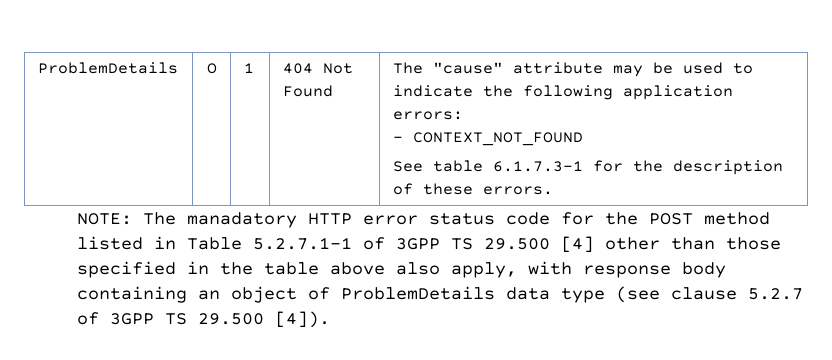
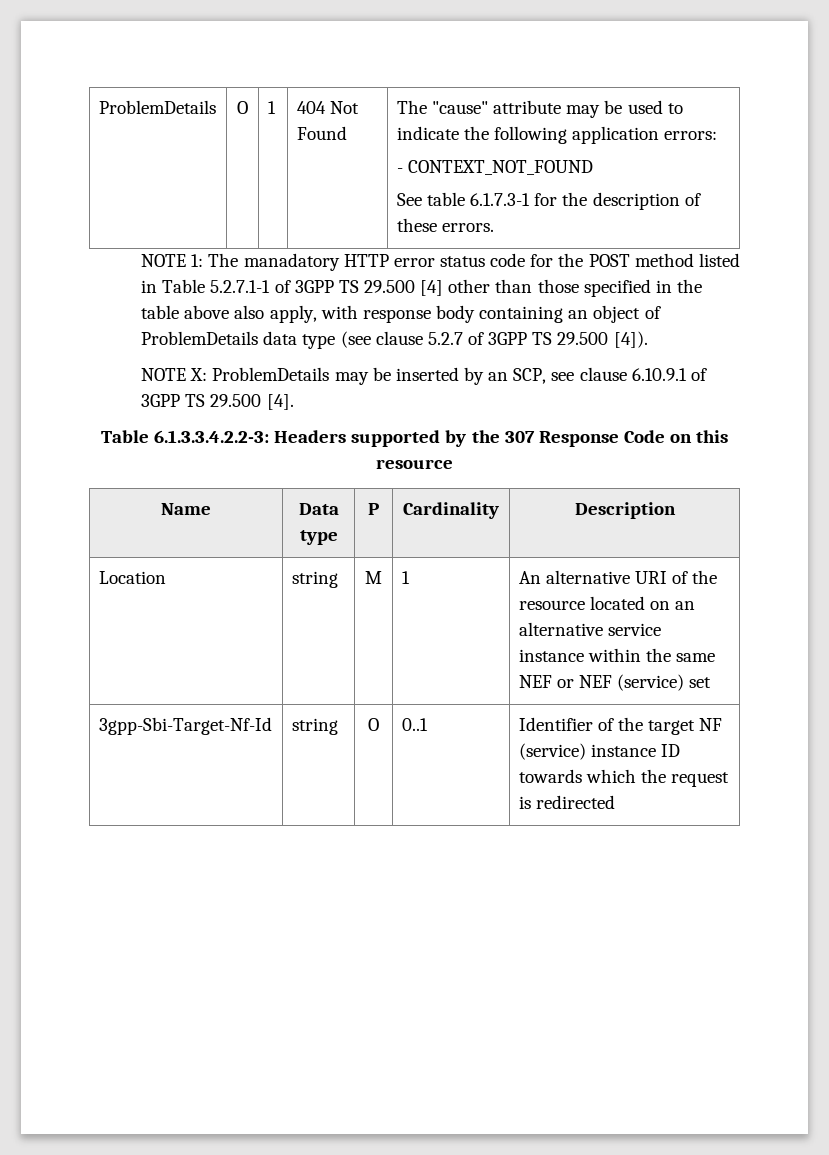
- NOTE: The manadatory HTTP error status code for the POST method listed in Table 5.2.7.1-1 of 3GPP TS 29.500 [4] other than those specified in the table above also apply, with response body containing an object of ProblemDetails data type (see clause 5.2.7 of 3GPP TS 29.500 [4]).
+ NOTE 1: The manadatory HTTP error status code for the POST method listed in Table 5.2.7.1-1 of 3GPP TS 29.500 [4] other than those specified in the table above also apply, with response body containing an object of ProblemDetails data type (see clause 5.2.7 of 3GPP TS 29.500 [4]).
+ NOTE X: ProblemDetails may be inserted by an SCP, see clause 6.10.9.1 of 3GPP TS 29.500 [4].
+ Table 6.1.3.3.4.2.2-3: Headers supported by the 307 Response Code on this resource
+ Name | Data type | P | Cardinality | Description
+ Location | string | M | 1 | An alternative URI of the resource located on an alternative service instance within the same NEF or NEF (service) set
+ 3gpp-Sbi-Target-Nf-Id | string | O | 0..1 | Identifier of the target NF (service) instance ID towards which the request is redirected

